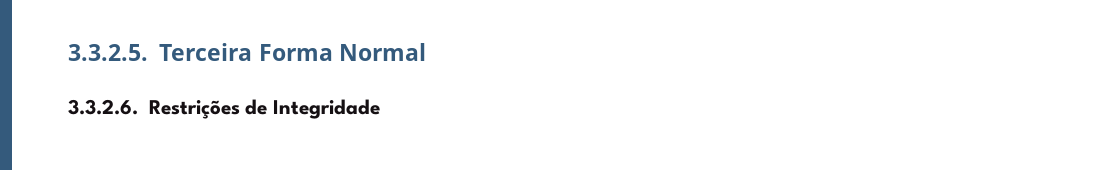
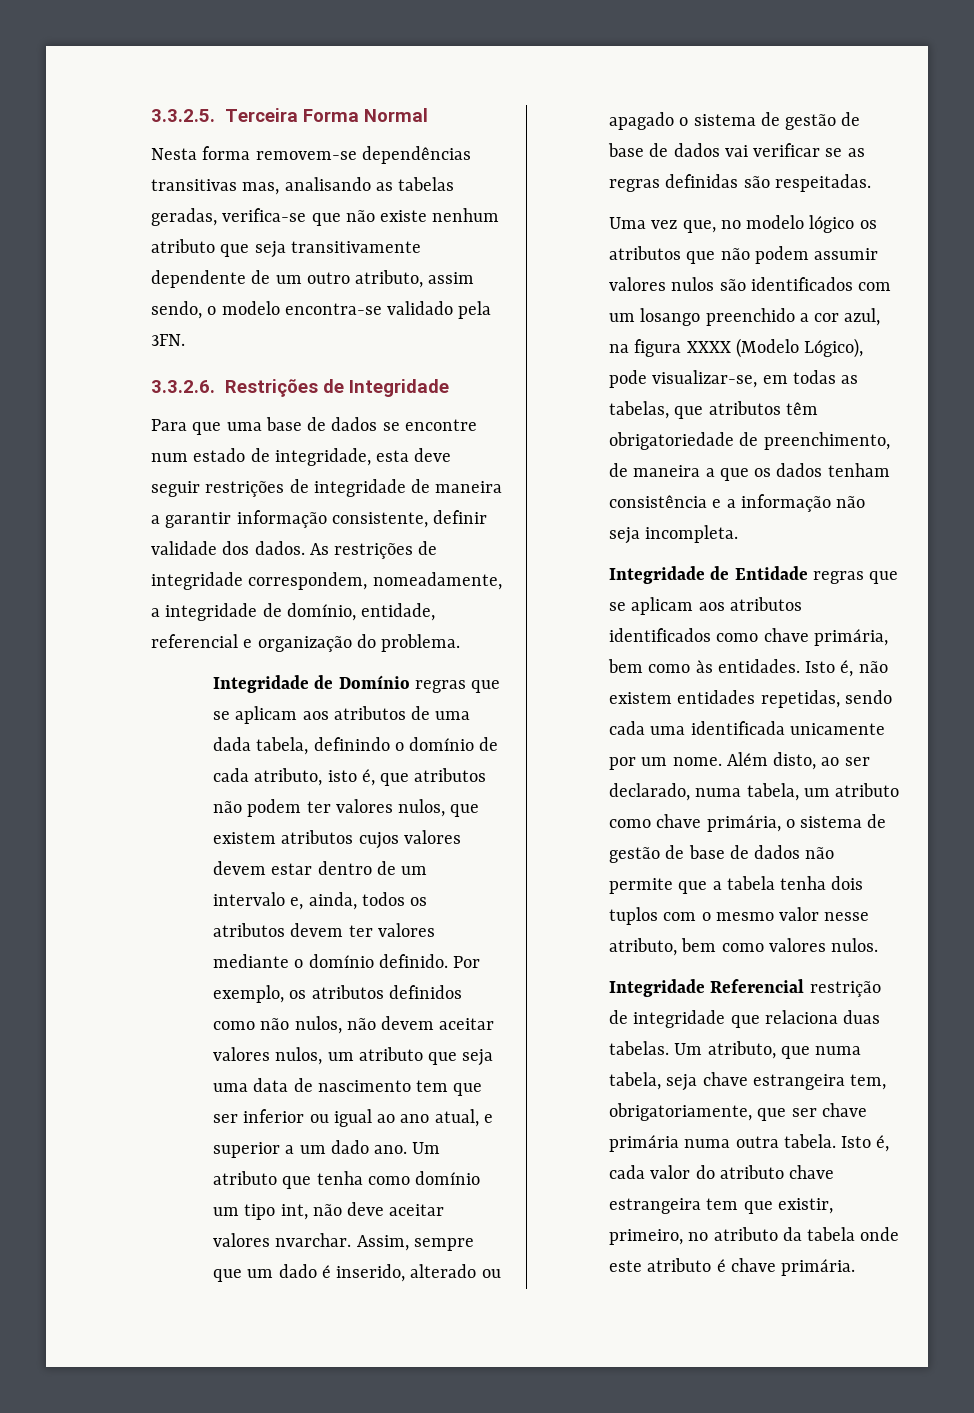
+ Nesta forma removem-se dependências transitivas mas, analisando as tabelas geradas, verifica-se que não existe nenhum atributo que seja transitivamente dependente de um outro atributo, assim sendo, o modelo encontra-se validado pela 3FN.
  3.3.2.6. Restrições de Integridade
+ Para que uma base de dados se encontre num estado de integridade, esta deve seguir restrições de integridade de maneira a garantir informação consistente, definir validade dos dados. As restrições de integridade correspondem, nomeadamente, a integridade de domínio, entidade, referencial e organização do problema.
+ Integridade de Domínio regras que se aplicam aos atributos de uma dada tabela, definindo o domínio de cada atributo, isto é, que atributos não podem ter valores nulos, que existem atributos cujos valores devem estar dentro de um intervalo e, ainda, todos os atributos devem ter valores mediante o domínio definido. Por exemplo, os atributos definidos como não nulos, não devem aceitar valores nulos, um atributo que seja uma data de nascimento tem que ser inferior ou igual ao ano atual, e superior a um dado ano. Um atributo que tenha como domínio um tipo int, não deve aceitar valores nvarchar. Assim, sempre que um dado é inserido, alterado ou apagado o sistema de gestão de base de dados vai verificar se as regras definidas são respeitadas.
+ Uma vez que, no modelo lógico os atributos que não podem assumir valores nulos são identificados com um losango preenchido a cor azul, na figura XXXX (Modelo Lógico), pode visualizar-se, em todas as tabelas, que atributos têm obrigatoriedade de preenchimento, de maneira a que os dados tenham consistência e a informação não seja incompleta.
+ Integridade de Entidade regras que se aplicam aos atributos identificados como chave primária, bem como às entidades. Isto é, não existem entidades repetidas, sendo cada uma identificada unicamente por um nome. Além disto, ao ser declarado, numa tabela, um atributo como chave primária, o sistema de gestão de base de dados não permite que a tabela tenha dois tuplos com o mesmo valor nesse atributo, bem como valores nulos.
+ Integridade Referencial restrição de integridade que relaciona duas tabelas. Um atributo, que numa tabela, seja chave estrangeira tem, obrigatoriamente, que ser chave primária numa outra tabela. Isto é, cada valor do atributo chave estrangeira tem que existir, primeiro, no atributo da tabela onde este atributo é chave primária.

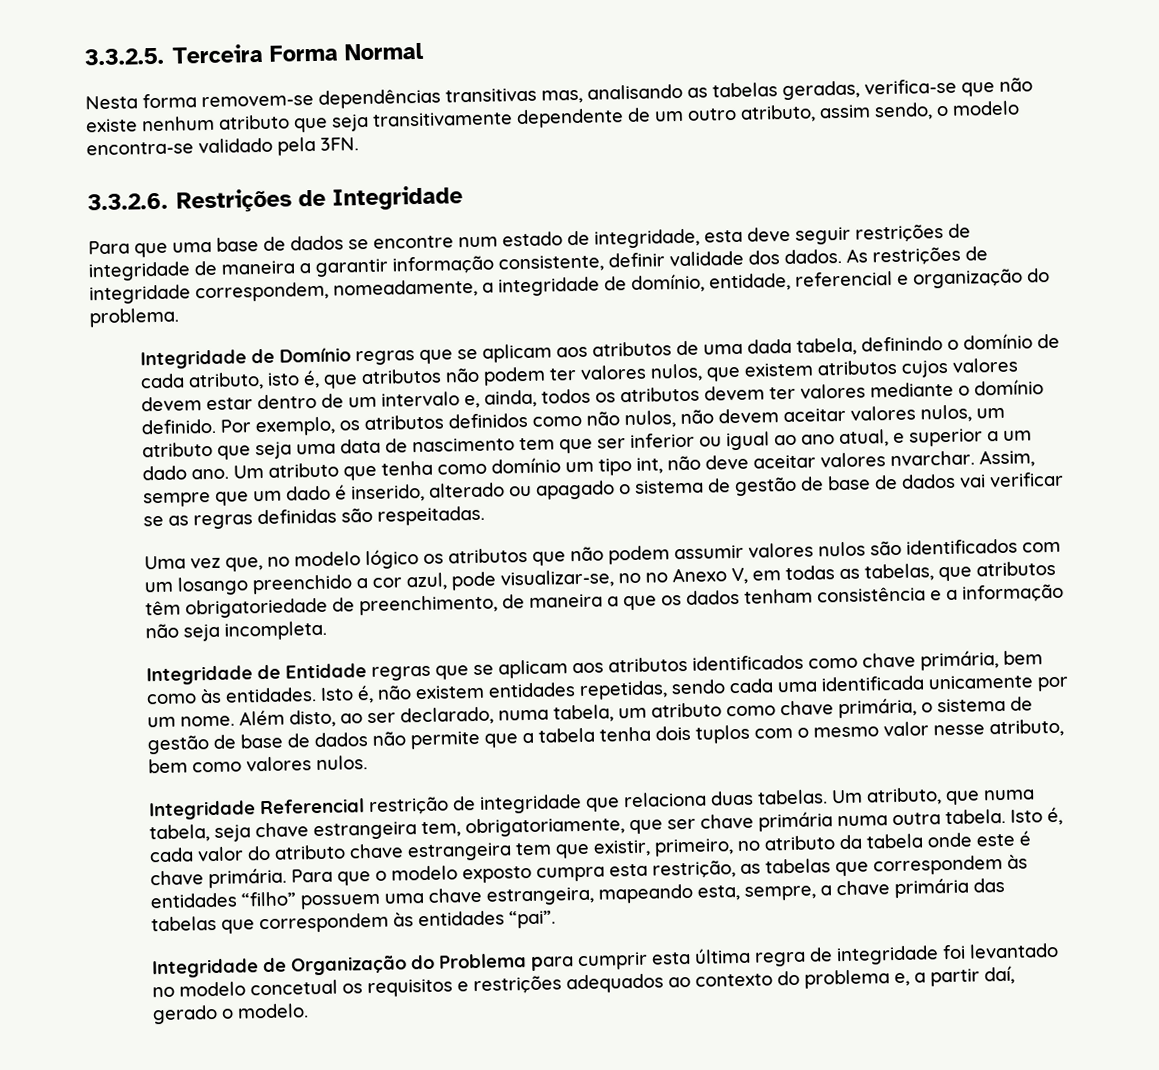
- Uma vez que, no modelo lógico os atributos que não podem assumir valores nulos são identificados com um losango preenchido a cor azul, na figura XXXX (Modelo Lógico), pode visualizar-se, em todas as tabelas, que atributos têm obrigatoriedade de preenchimento, de maneira a que os dados tenham consistência e a informação não seja incompleta.
+ Uma vez que, no modelo lógico os atributos que não podem assumir valores nulos são identificados com um losango preenchido a cor azul, pode visualizar-se, no no Anexo V, em todas as tabelas, que atributos têm obrigatoriedade de preenchimento, de maneira a que os dados tenham consistência e a informação não seja incompleta.
- Isto é, cada valor do atributo chave estrangeira tem que existir, primeiro, no atributo da tabela onde este atributo é chave primária.
+ Isto é, cada valor do atributo chave estrangeira tem que existir, primeiro, no atributo da tabela onde este é chave primária.
+ Para que o modelo exposto cumpra esta restrição, as tabelas que correspondem às entidades “filho” possuem uma chave estrangeira, mapeando esta, sempre, a chave primária das tabelas que correspondem às entidades “pai”.
+ Integridade de Organização do Problema para cumprir esta última regra de integridade foi levantado no modelo concetual os requisitos e restrições adequados ao contexto do problema e, a partir daí, gerado o modelo.

